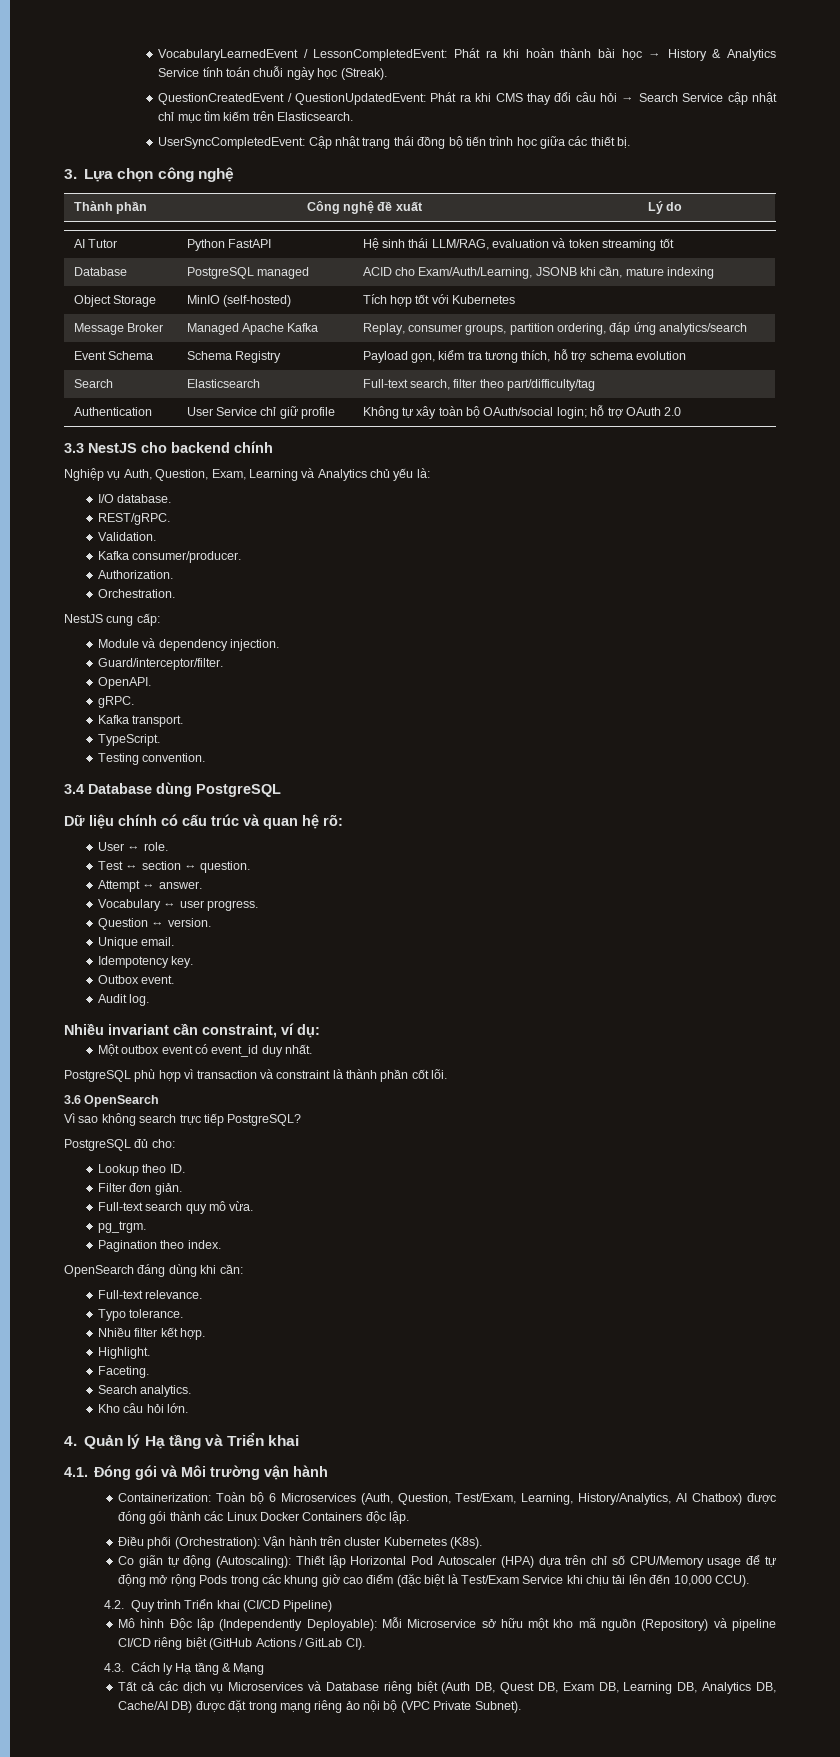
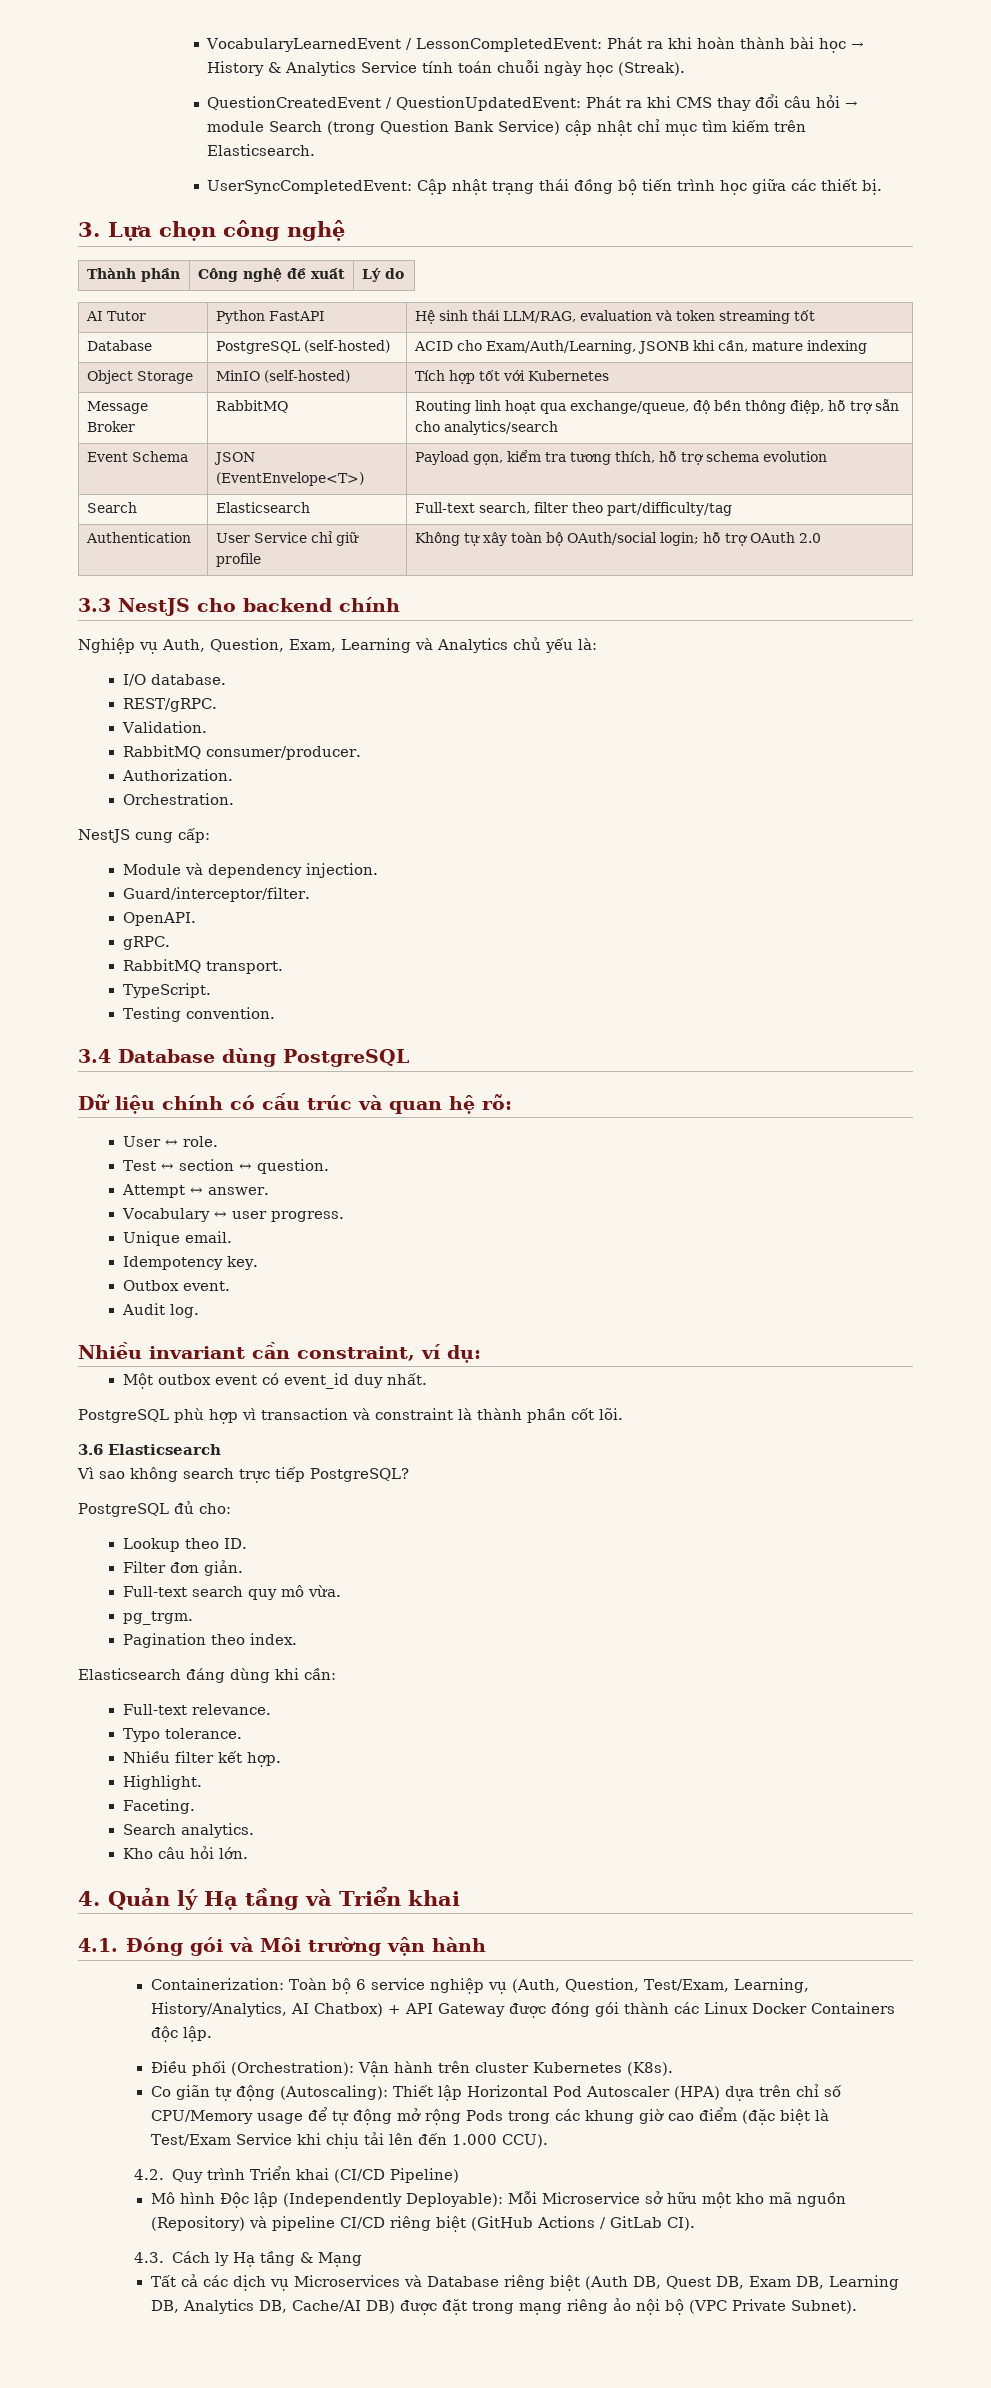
- QuestionCreatedEvent / QuestionUpdatedEvent: Phát ra khi CMS thay đổi câu hỏi → Search Service cập nhật chỉ mục tìm kiếm trên Elasticsearch.
+ QuestionCreatedEvent / QuestionUpdatedEvent: Phát ra khi CMS thay đổi câu hỏi → module Search (trong Question Bank Service) cập nhật chỉ mục tìm kiếm trên Elasticsearch.
- Database | PostgreSQL managed | ACID cho Exam/Auth/Learning, JSONB khi cần, mature indexing
+ Database | PostgreSQL (self-hosted) | ACID cho Exam/Auth/Learning, JSONB khi cần, mature indexing
- Message Broker | Managed Apache Kafka | Replay, consumer groups, partition ordering, đáp ứng analytics/search
+ Message Broker | RabbitMQ | Routing linh hoạt qua exchange/queue, độ bền thông điệp, hỗ trợ sẵn cho analytics/search
- Event Schema | Schema Registry | Payload gọn, kiểm tra tương thích, hỗ trợ schema evolution
+ Event Schema | JSON (EventEnvelope<T>) | Payload gọn, kiểm tra tương thích, hỗ trợ schema evolution
- Kafka consumer/producer.
+ RabbitMQ consumer/producer.
- Kafka transport.
+ RabbitMQ transport.
- Question ↔ version.
- 3.6 OpenSearch
+ 3.6 Elasticsearch
- OpenSearch đáng dùng khi cần:
+ Elasticsearch đáng dùng khi cần:
- Containerization: Toàn bộ 6 Microservices (Auth, Question, Test/Exam, Learning, History/Analytics, AI Chatbox) được đóng gói thành các Linux Docker Containers độc lập.
+ Containerization: Toàn bộ 6 service nghiệp vụ (Auth, Question, Test/Exam, Learning, History/Analytics, AI Chatbox) + API Gateway được đóng gói thành các Linux Docker Containers độc lập.
- Co giãn tự động (Autoscaling): Thiết lập Horizontal Pod Autoscaler (HPA) dựa trên chỉ số CPU/Memory usage để tự động mở rộng Pods trong các khung giờ cao điểm (đặc biệt là Test/Exam Service khi chịu tải lên đến 10,000 CCU).
+ Co giãn tự động (Autoscaling): Thiết lập Horizontal Pod Autoscaler (HPA) dựa trên chỉ số CPU/Memory usage để tự động mở rộng Pods trong các khung giờ cao điểm (đặc biệt là Test/Exam Service khi chịu tải lên đến 1.000 CCU).

